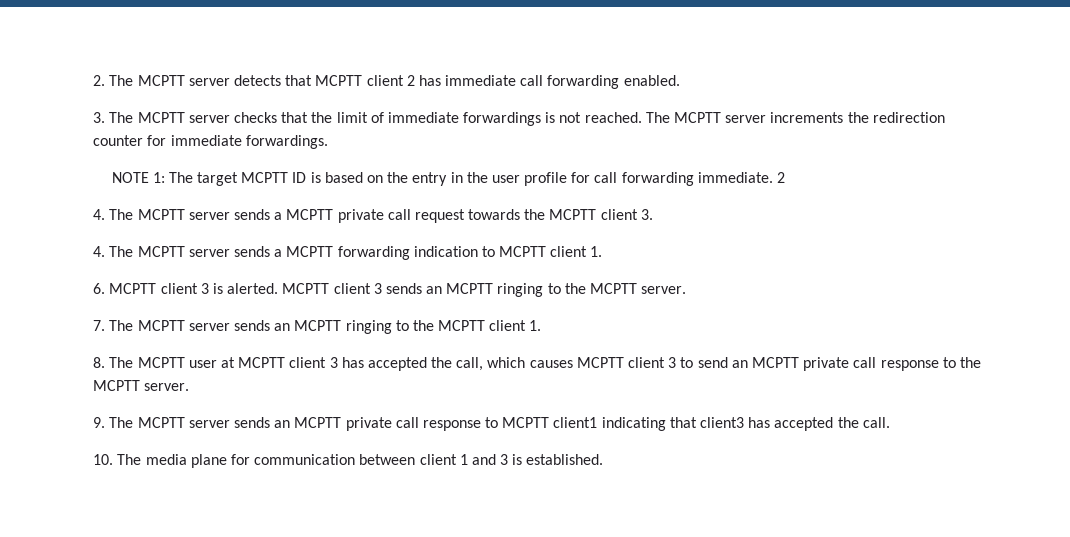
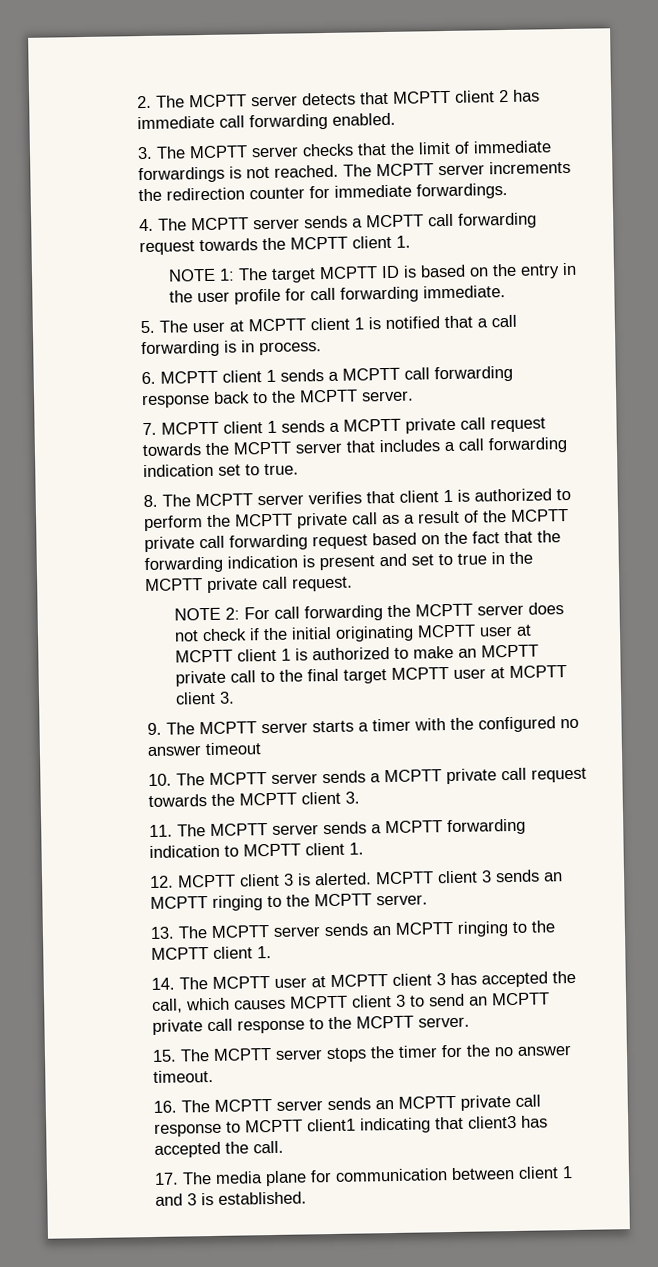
+ 4. The MCPTT server sends a MCPTT call forwarding request towards the MCPTT client 1.
- NOTE 1: The target MCPTT ID is based on the entry in the user profile for call forwarding immediate. 2
- 4. The MCPTT server sends a MCPTT private call request towards the MCPTT client 3.
+ NOTE 1: The target MCPTT ID is based on the entry in the user profile for call forwarding immediate.
+ 5. The user at MCPTT client 1 is notified that a call forwarding is in process.
+ 6. MCPTT client 1 sends a MCPTT call forwarding response back to the MCPTT server.
+ 7. MCPTT client 1 sends a MCPTT private call request towards the MCPTT server that includes a call forwarding indication set to true.
+ 8. The MCPTT server verifies that client 1 is authorized to perform the MCPTT private call as a result of the MCPTT private call forwarding request based on the fact that the forwarding indication is present and set to true in the MCPTT private call request.
+ NOTE 2: For call forwarding the MCPTT server does not check if the initial originating MCPTT user at MCPTT client 1 is authorized to make an MCPTT private call to the final target MCPTT user at MCPTT client 3.
+ 9. The MCPTT server starts a timer with the configured no answer timeout
+ 10. The MCPTT server sends a MCPTT private call request towards the MCPTT client 3.
- 4. The MCPTT server sends a MCPTT forwarding indication to MCPTT client 1.
+ 11. The MCPTT server sends a MCPTT forwarding indication to MCPTT client 1.
- 6. MCPTT client 3 is alerted.
+ 12. MCPTT client 3 is alerted.
- 7. The MCPTT server sends an MCPTT ringing to the MCPTT client 1.
+ 13. The MCPTT server sends an MCPTT ringing to the MCPTT client 1.
- 8. The MCPTT user at MCPTT client 3 has accepted the call, which causes MCPTT client 3 to send an MCPTT private call response to the MCPTT server.
+ 14. The MCPTT user at MCPTT client 3 has accepted the call, which causes MCPTT client 3 to send an MCPTT private call response to the MCPTT server.
- 9. The MCPTT server sends an MCPTT private call response to MCPTT client1 indicating that client3 has accepted the call.
+ 15. The MCPTT server stops the timer for the no answer timeout.
+ 16. The MCPTT server sends an MCPTT private call response to MCPTT client1 indicating that client3 has accepted the call.
- 10. The media plane for communication between client 1 and 3 is established.
+ 17. The media plane for communication between client 1 and 3 is established.

